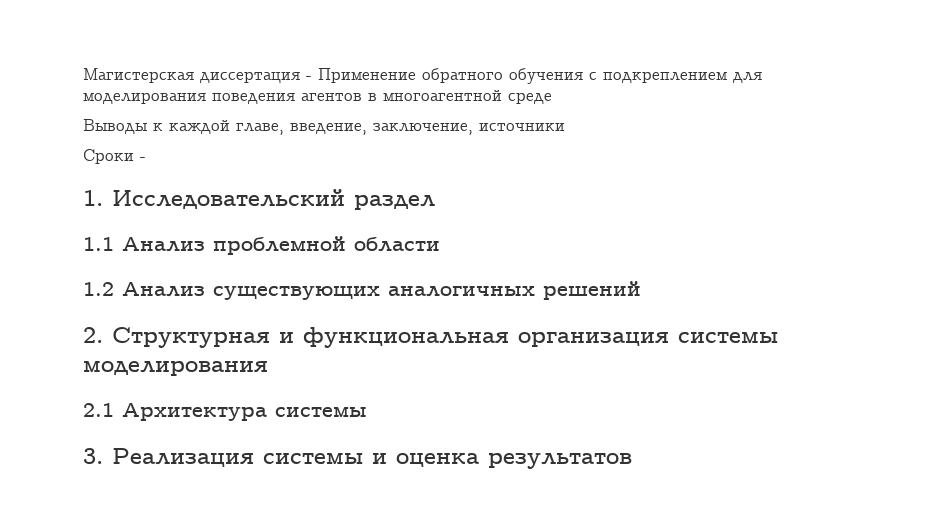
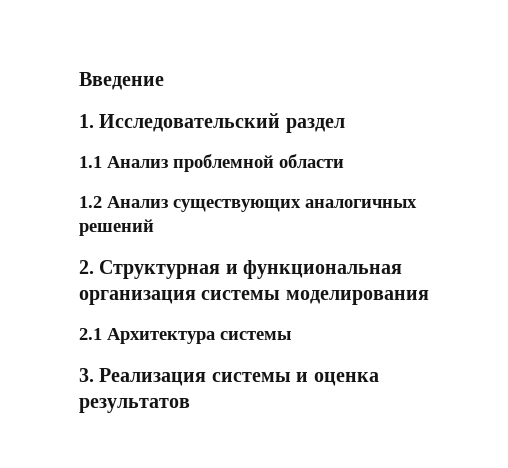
- Магистерская диссертация - Применение обратного обучения с подкреплением для моделирования поведения агентов в многоагентной среде
- Выводы к каждой главе, введение, заключение, источники
- Сроки -
+ Введение

